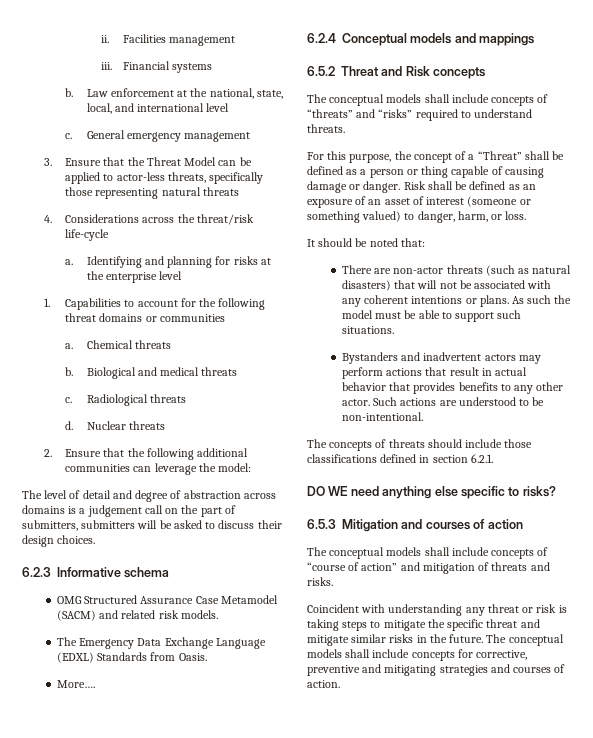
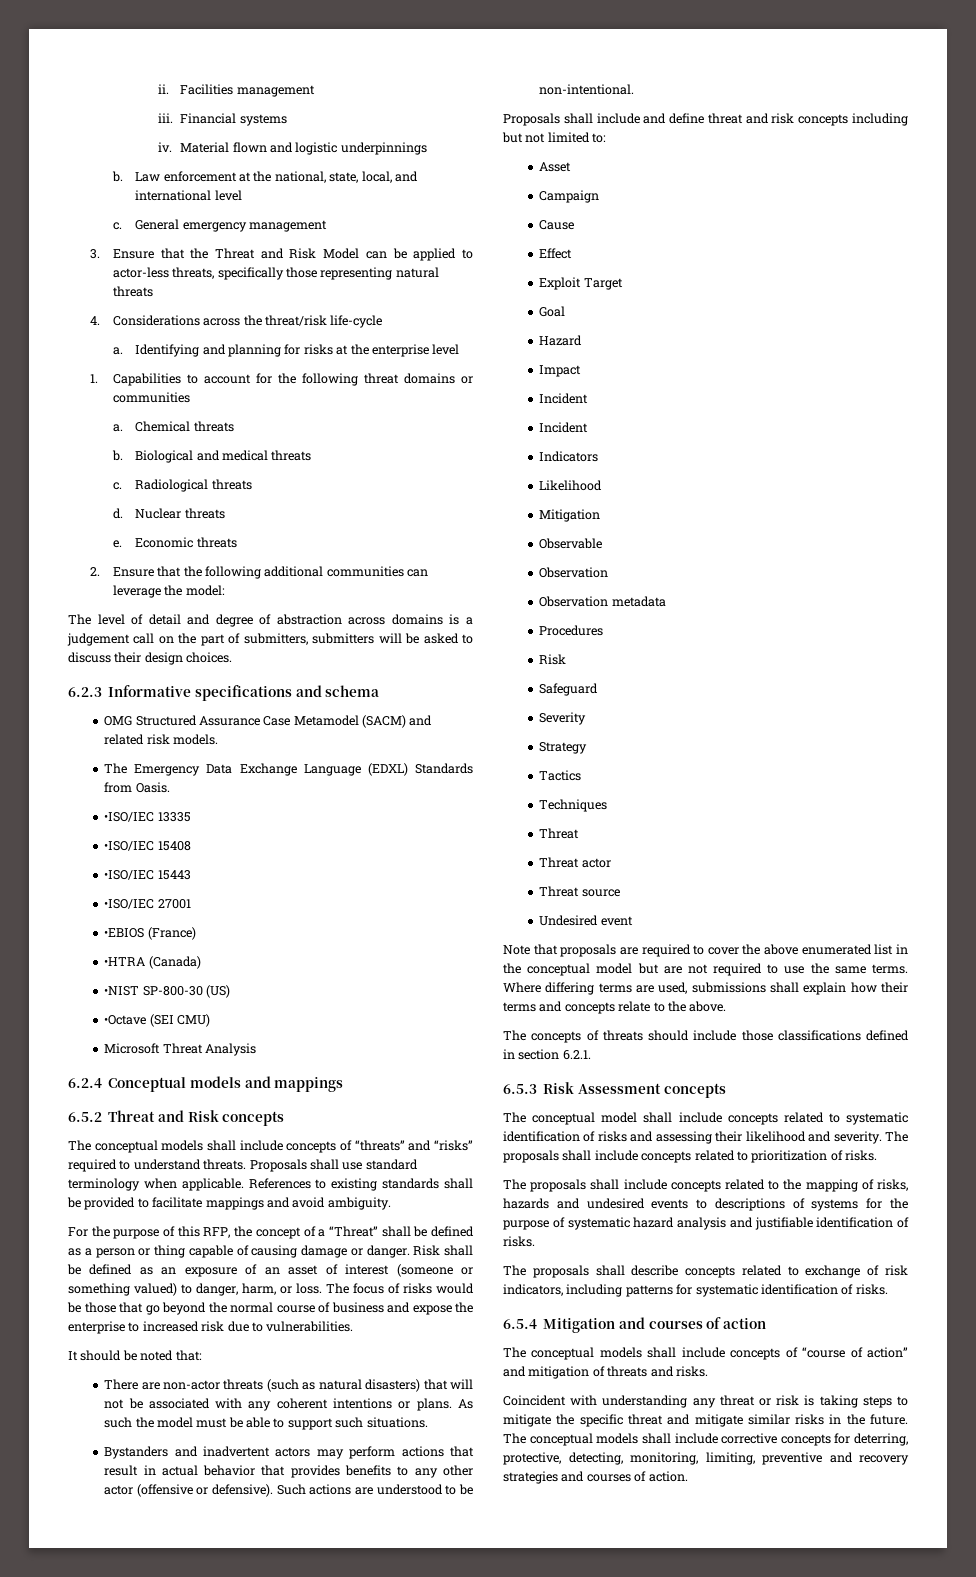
+ iv. Material flown and logistic underpinnings
- 3. Ensure that the Threat Model can be applied to actor-less threats, specifically those representing natural threats
+ 3. Ensure that the Threat and Risk Model can be applied to actor-less threats, specifically those representing natural threats
+ e. Economic threats
- 6.2.3 Informative schema
+ 6.2.3 Informative specifications and schema
- More….
+ •ISO/IEC 13335
+ •ISO/IEC 15408
+ •ISO/IEC 15443
+ •ISO/IEC 27001
+ •EBIOS (France)
+ •HTRA (Canada)
+ •NIST SP-800-30 (US)
+ •Octave (SEI CMU)
+ Microsoft Threat Analysis
- The conceptual models shall include concepts of “threats” and “risks” required to understand threats.
- For this purpose, the concept of a “Threat” shall be defined as a person or thing capable of causing damage or danger.
+ The conceptual models shall include concepts of “threats” and “risks” required to understand threats. Proposals shall use standard terminology when applicable. References to existing standards shall be provided to facilitate mappings and avoid ambiguity.
+ For the purpose of this RFP, the concept of a “Threat” shall be defined as a person or thing capable of causing damage or danger.
+ The focus of risks would be those that go beyond the normal course of business and expose the enterprise to increased risk due to vulnerabilities.
- Bystanders and inadvertent actors may perform actions that result in actual behavior that provides benefits to any other actor.
+ Bystanders and inadvertent actors may perform actions that result in actual behavior that provides benefits to any other actor (offensive or defensive).
+ Proposals shall include and define threat and risk concepts including but not limited to:
+ Asset
+ Campaign
+ Cause
+ Effect
+ Exploit Target
+ Goal
+ Hazard
+ Impact
+ Incident
+ Incident
+ Indicators
+ Likelihood
+ Mitigation
+ Observable
+ Observation
+ Observation metadata
+ Procedures
+ Risk
+ Safeguard
+ Severity
+ Strategy
+ Tactics
+ Techniques
+ Threat
+ Threat actor
+ Threat source
+ Undesired event
+ Note that proposals are required to cover the above enumerated list in the conceptual model but are not required to use the same terms. Where differing terms are used, submissions shall explain how their terms and concepts relate to the above.
- DO WE need anything else specific to risks?
- 6.5.3 Mitigation and courses of action
+ 6.5.3 Risk Assessment concepts
+ The conceptual model shall include concepts related to systematic identification of risks and assessing their likelihood and severity. The proposals shall include concepts related to prioritization of risks.
+ The proposals shall include concepts related to the mapping of risks, hazards and undesired events to descriptions of systems for the purpose of systematic hazard analysis and justifiable identification of risks.
+ The proposals shall describe concepts related to exchange of risk indicators, including patterns for systematic identification of risks.
+ 6.5.4 Mitigation and courses of action
- The conceptual models shall include concepts for corrective, preventive and mitigating strategies and courses of action.
+ The conceptual models shall include corrective concepts for deterring, protective, detecting, monitoring, limiting, preventive and recovery strategies and courses of action.

